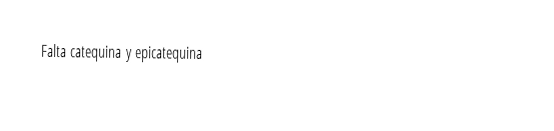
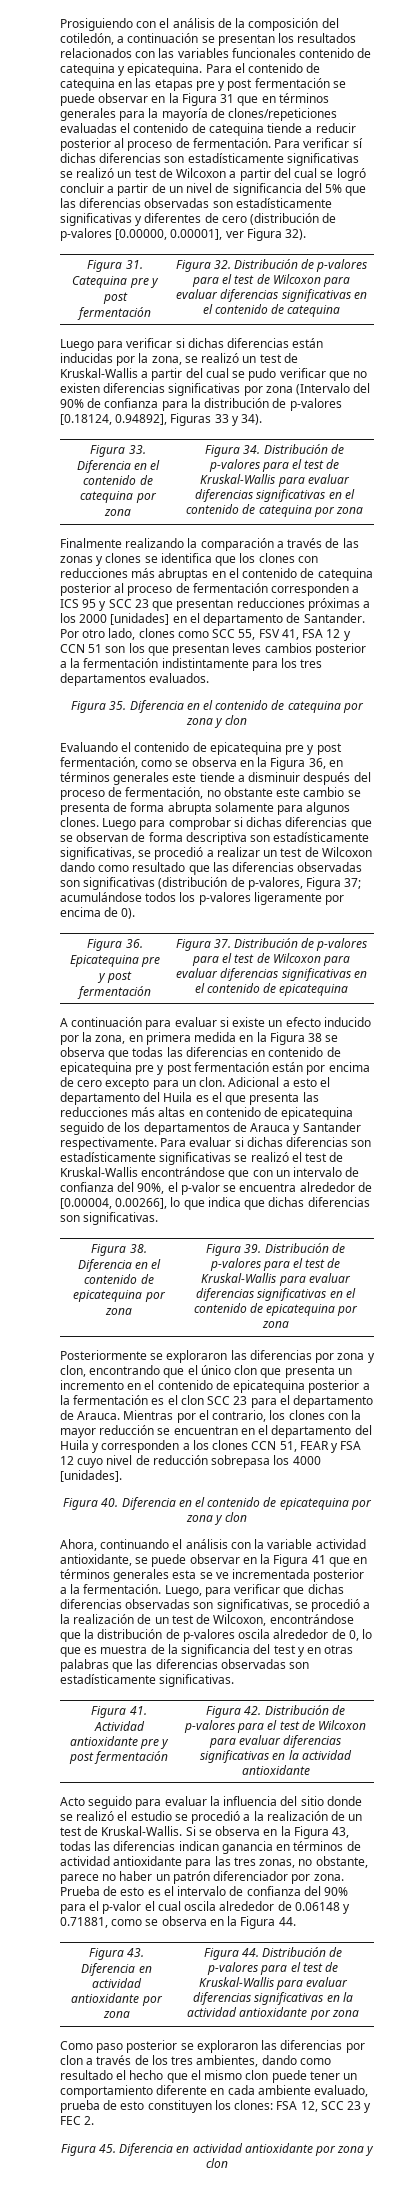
- Falta catequina y epicatequina
+ Prosiguiendo con el análisis de la composición del cotiledón, a continuación se presentan los resultados relacionados con las variables funcionales contenido de catequina y epicatequina. Para el contenido de catequina en las etapas pre y post fermentación se puede observar en la Figura 31 que en términos generales para la mayoría de clones/repeticiones evaluadas el contenido de catequina tiende a reducir posterior al proceso de fermentación. Para verificar sí dichas diferencias son estadísticamente significativas se realizó un test de Wilcoxon a partir del cual se logró concluir a partir de un nivel de significancia del 5% que las diferencias observadas son estadísticamente significativas y diferentes de cero (distribución de p-valores [0.00000, 0.00001], ver Figura 32).
+ Figura 31. Catequina pre y post fermentación | Figura 32. Distribución de p-valores para el test de Wilcoxon para evaluar diferencias significativas en el contenido de catequina
+ Luego para verificar si dichas diferencias están inducidas por la zona, se realizó un test de Kruskal-Wallis a partir del cual se pudo verificar que no existen diferencias significativas por zona (Intervalo del 90% de confianza para la distribución de p-valores [0.18124, 0.94892], Figuras 33 y 34).
+ Figura 33. Diferencia en el contenido de catequina por zona | Figura 34. Distribución de p-valores para el test de Kruskal-Wallis para evaluar diferencias significativas en el contenido de catequina por zona
+ Finalmente realizando la comparación a través de las zonas y clones se identifica que los clones con reducciones más abruptas en el contenido de catequina posterior al proceso de fermentación corresponden a ICS 95 y SCC 23 que presentan reducciones próximas a los 2000 [unidades] en el departamento de Santander. Por otro lado, clones como SCC 55, FSV 41, FSA 12 y CCN 51 son los que presentan leves cambios posterior a la fermentación indistintamente para los tres departamentos evaluados.
+ Figura 35. Diferencia en el contenido de catequina por zona y clon
+ Evaluando el contenido de epicatequina pre y post fermentación, como se observa en la Figura 36, en términos generales este tiende a disminuir después del proceso de fermentación, no obstante este cambio se presenta de forma abrupta solamente para algunos clones. Luego para comprobar si dichas diferencias que se observan de forma descriptiva son estadísticamente significativas, se procedió a realizar un test de Wilcoxon dando como resultado que las diferencias observadas son significativas (distribución de p-valores, Figura 37; acumulándose todos los p-valores ligeramente por encima de 0).
+ Figura 36. Epicatequina pre y post fermentación | Figura 37. Distribución de p-valores para el test de Wilcoxon para evaluar diferencias significativas en el contenido de epicatequina
+ A continuación para evaluar si existe un efecto inducido por la zona, en primera medida en la Figura 38 se observa que todas las diferencias en contenido de epicatequina pre y post fermentación están por encima de cero excepto para un clon. Adicional a esto el departamento del Huila es el que presenta las reducciones más altas en contenido de epicatequina seguido de los departamentos de Arauca y Santander respectivamente. Para evaluar si dichas diferencias son estadísticamente significativas se realizó el test de Kruskal-Wallis encontrándose que con un intervalo de confianza del 90%, el p-valor se encuentra alrededor de [0.00004, 0.00266], lo que indica que dichas diferencias son significativas.
+ Figura 38. Diferencia en el contenido de epicatequina por zona | Figura 39. Distribución de p-valores para el test de Kruskal-Wallis para evaluar diferencias significativas en el contenido de epicatequina por zona
+ Posteriormente se exploraron las diferencias por zona y clon, encontrando que el único clon que presenta un incremento en el contenido de epicatequina posterior a la fermentación es el clon SCC 23 para el departamento de Arauca. Mientras por el contrario, los clones con la mayor reducción se encuentran en el departamento del Huila y corresponden a los clones CCN 51, FEAR y FSA 12 cuyo nivel de reducción sobrepasa los 4000 [unidades].
+ Figura 40. Diferencia en el contenido de epicatequina por zona y clon
+ Ahora, continuando el análisis con la variable actividad antioxidante, se puede observar en la Figura 41 que en términos generales esta se ve incrementada posterior a la fermentación. Luego, para verificar que dichas diferencias observadas son significativas, se procedió a la realización de un test de Wilcoxon, encontrándose que la distribución de p-valores oscila alrededor de 0, lo que es muestra de la significancia del test y en otras palabras que las diferencias observadas son estadísticamente significativas.
+ Figura 41. Actividad antioxidante pre y post fermentación | Figura 42. Distribución de p-valores para el test de Wilcoxon para evaluar diferencias significativas en la actividad antioxidante
+ Acto seguido para evaluar la influencia del sitio donde se realizó el estudio se procedió a la realización de un test de Kruskal-Wallis. Si se observa en la Figura 43, todas las diferencias indican ganancia en términos de actividad antioxidante para las tres zonas, no obstante, parece no haber un patrón diferenciador por zona. Prueba de esto es el intervalo de confianza del 90% para el p-valor el cual oscila alrededor de 0.06148 y 0.71881, como se observa en la Figura 44.
+ Figura 43. Diferencia en actividad antioxidante por zona | Figura 44. Distribución de p-valores para el test de Kruskal-Wallis para evaluar diferencias significativas en la actividad antioxidante por zona
+ Como paso posterior se exploraron las diferencias por clon a través de los tres ambientes, dando como resultado el hecho que el mismo clon puede tener un comportamiento diferente en cada ambiente evaluado, prueba de esto constituyen los clones: FSA 12, SCC 23 y FEC 2.
+ Figura 45. Diferencia en actividad antioxidante por zona y clon

